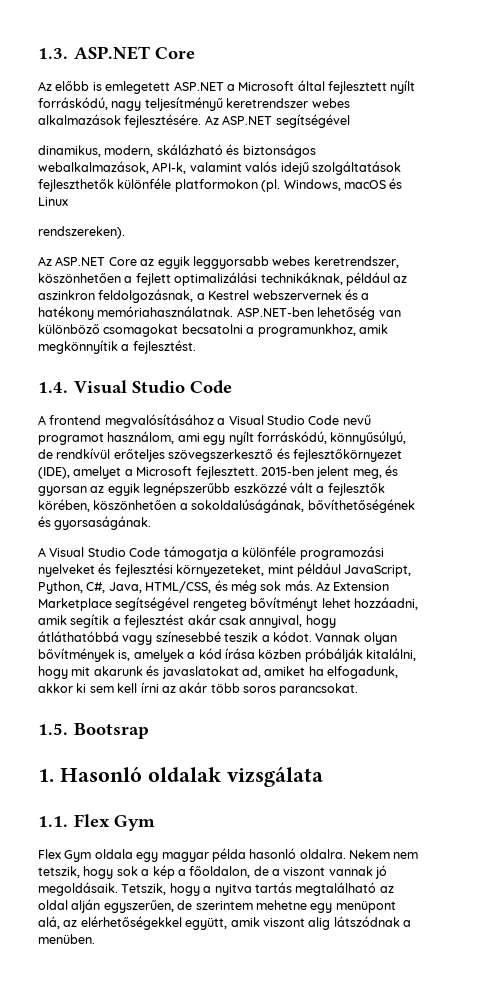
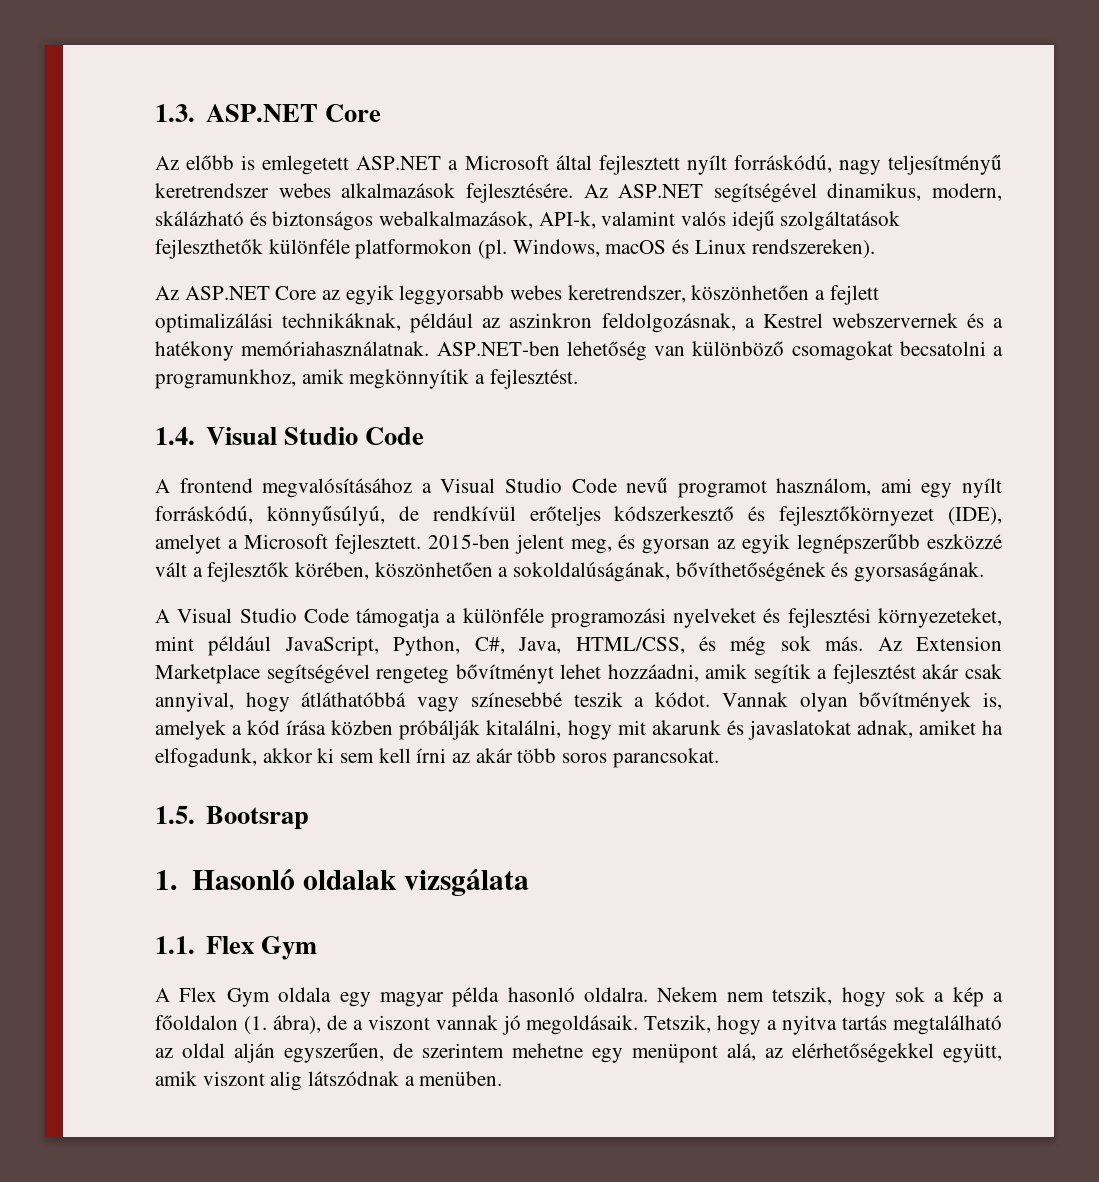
- Az ASP.NET segítségével
- dinamikus, modern, skálázható és biztonságos webalkalmazások, API-k, valamint valós idejű szolgáltatások fejleszthetők különféle platformokon (pl.
+ Az ASP.NET segítségével dinamikus, modern, skálázható és biztonságos webalkalmazások, API-k, valamint valós idejű szolgáltatások fejleszthetők különféle platformokon (pl.
- Windows, macOS és Linux
- rendszereken).
+ Windows, macOS és Linux rendszereken).
- A frontend megvalósításához a Visual Studio Code nevű programot használom, ami egy nyílt forráskódú, könnyűsúlyú, de rendkívül erőteljes szövegszerkesztő és fejlesztőkörnyezet (IDE), amelyet a Microsoft fejlesztett.
+ A frontend megvalósításához a Visual Studio Code nevű programot használom, ami egy nyílt forráskódú, könnyűsúlyú, de rendkívül erőteljes kódszerkesztő és fejlesztőkörnyezet (IDE), amelyet a Microsoft fejlesztett.
- Vannak olyan bővítmények is, amelyek a kód írása közben próbálják kitalálni, hogy mit akarunk és javaslatokat ad, amiket ha elfogadunk, akkor ki sem kell írni az akár több soros parancsokat.
+ Vannak olyan bővítmények is, amelyek a kód írása közben próbálják kitalálni, hogy mit akarunk és javaslatokat adnak, amiket ha elfogadunk, akkor ki sem kell írni az akár több soros parancsokat.
- Flex Gym oldala egy magyar példa hasonló oldalra.
+ A Flex Gym oldala egy magyar példa hasonló oldalra.
- Nekem nem tetszik, hogy sok a kép a főoldalon, de a viszont vannak jó megoldásaik.
+ Nekem nem tetszik, hogy sok a kép a főoldalon (1. ábra), de a viszont vannak jó megoldásaik.

